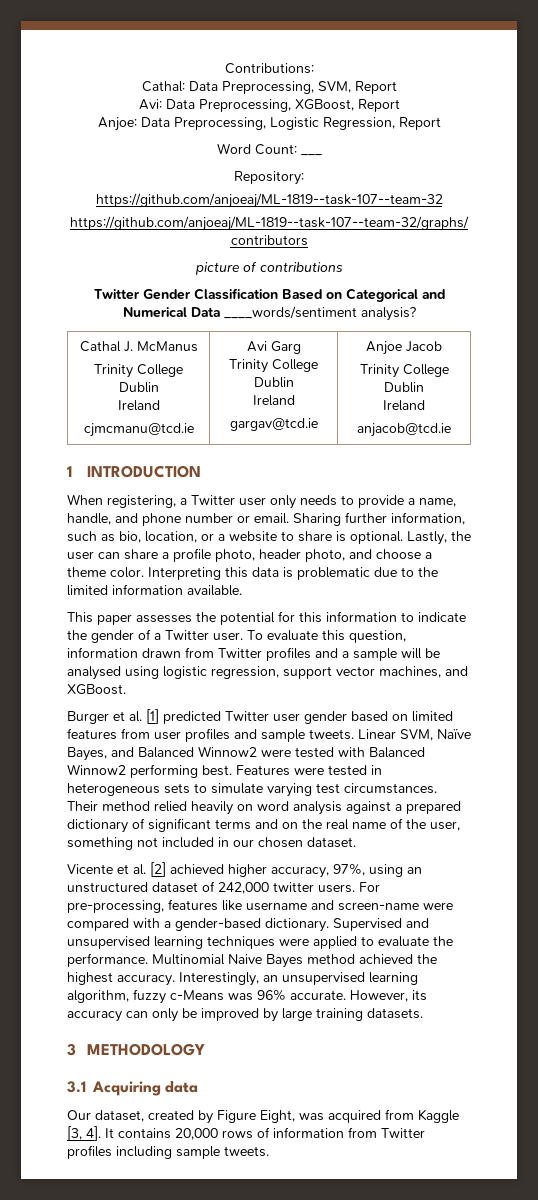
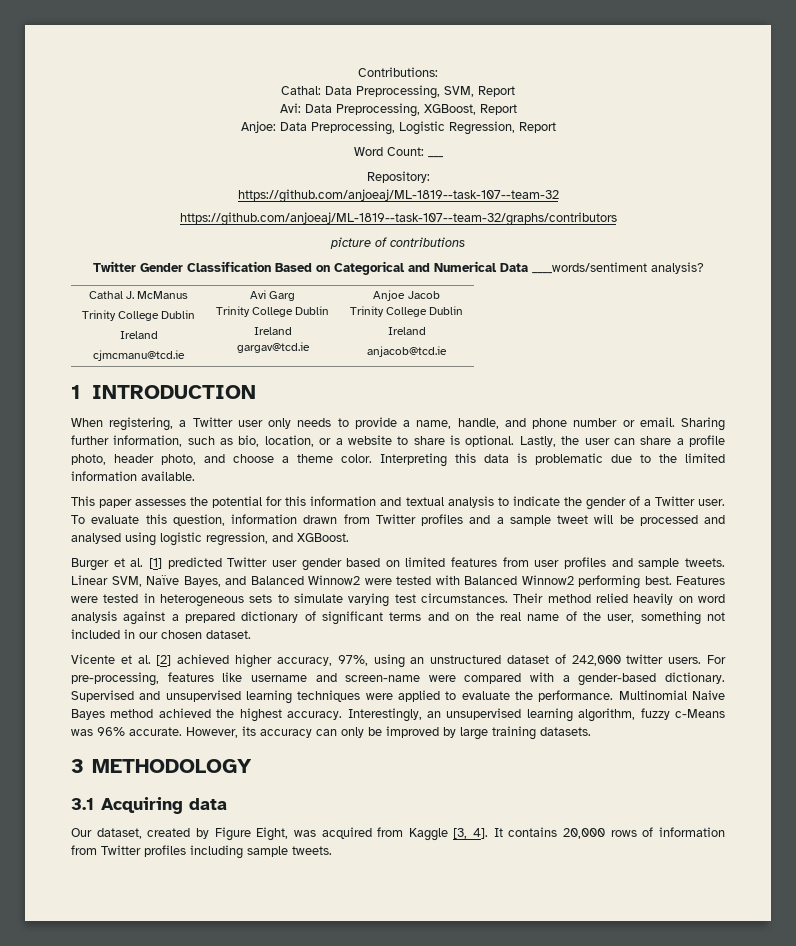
- This paper assesses the potential for this information to indicate the gender of a Twitter user.
+ This paper assesses the potential for this information and textual analysis to indicate the gender of a Twitter user.
- To evaluate this question, information drawn from Twitter profiles and a sample will be analysed using logistic regression, support vector machines, and XGBoost.
+ To evaluate this question, information drawn from Twitter profiles and a sample tweet will be processed and analysed using logistic regression, and XGBoost.

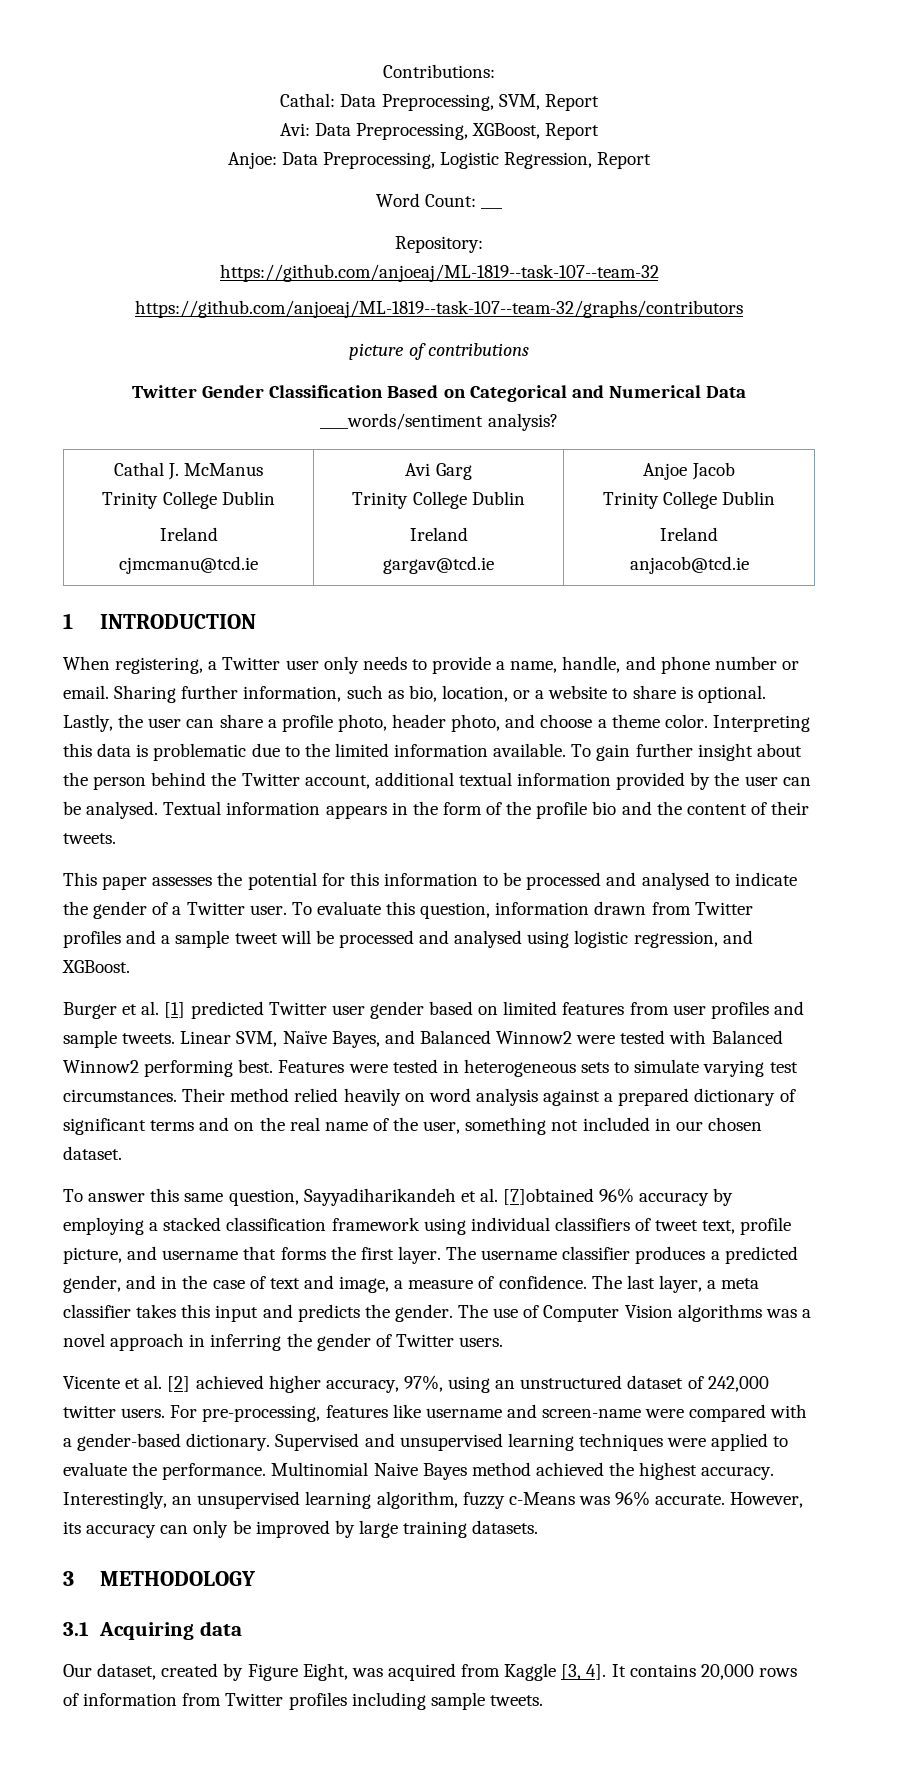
+ To gain further insight about the person behind the Twitter account, additional textual information provided by the user can be analysed. Textual information appears in the form of the profile bio and the content of their tweets.
- This paper assesses the potential for this information and textual analysis to indicate the gender of a Twitter user.
+ This paper assesses the potential for this information to be processed and analysed to indicate the gender of a Twitter user.
+ To answer this same question, Sayyadiharikandeh et al. [7]obtained 96% accuracy by employing a stacked classification framework using individual classifiers of tweet text, profile picture, and username that forms the first layer. The username classifier produces a predicted gender, and in the case of text and image, a measure of confidence. The last layer, a meta classifier takes this input and predicts the gender. The use of Computer Vision algorithms was a novel approach in inferring the gender of Twitter users.

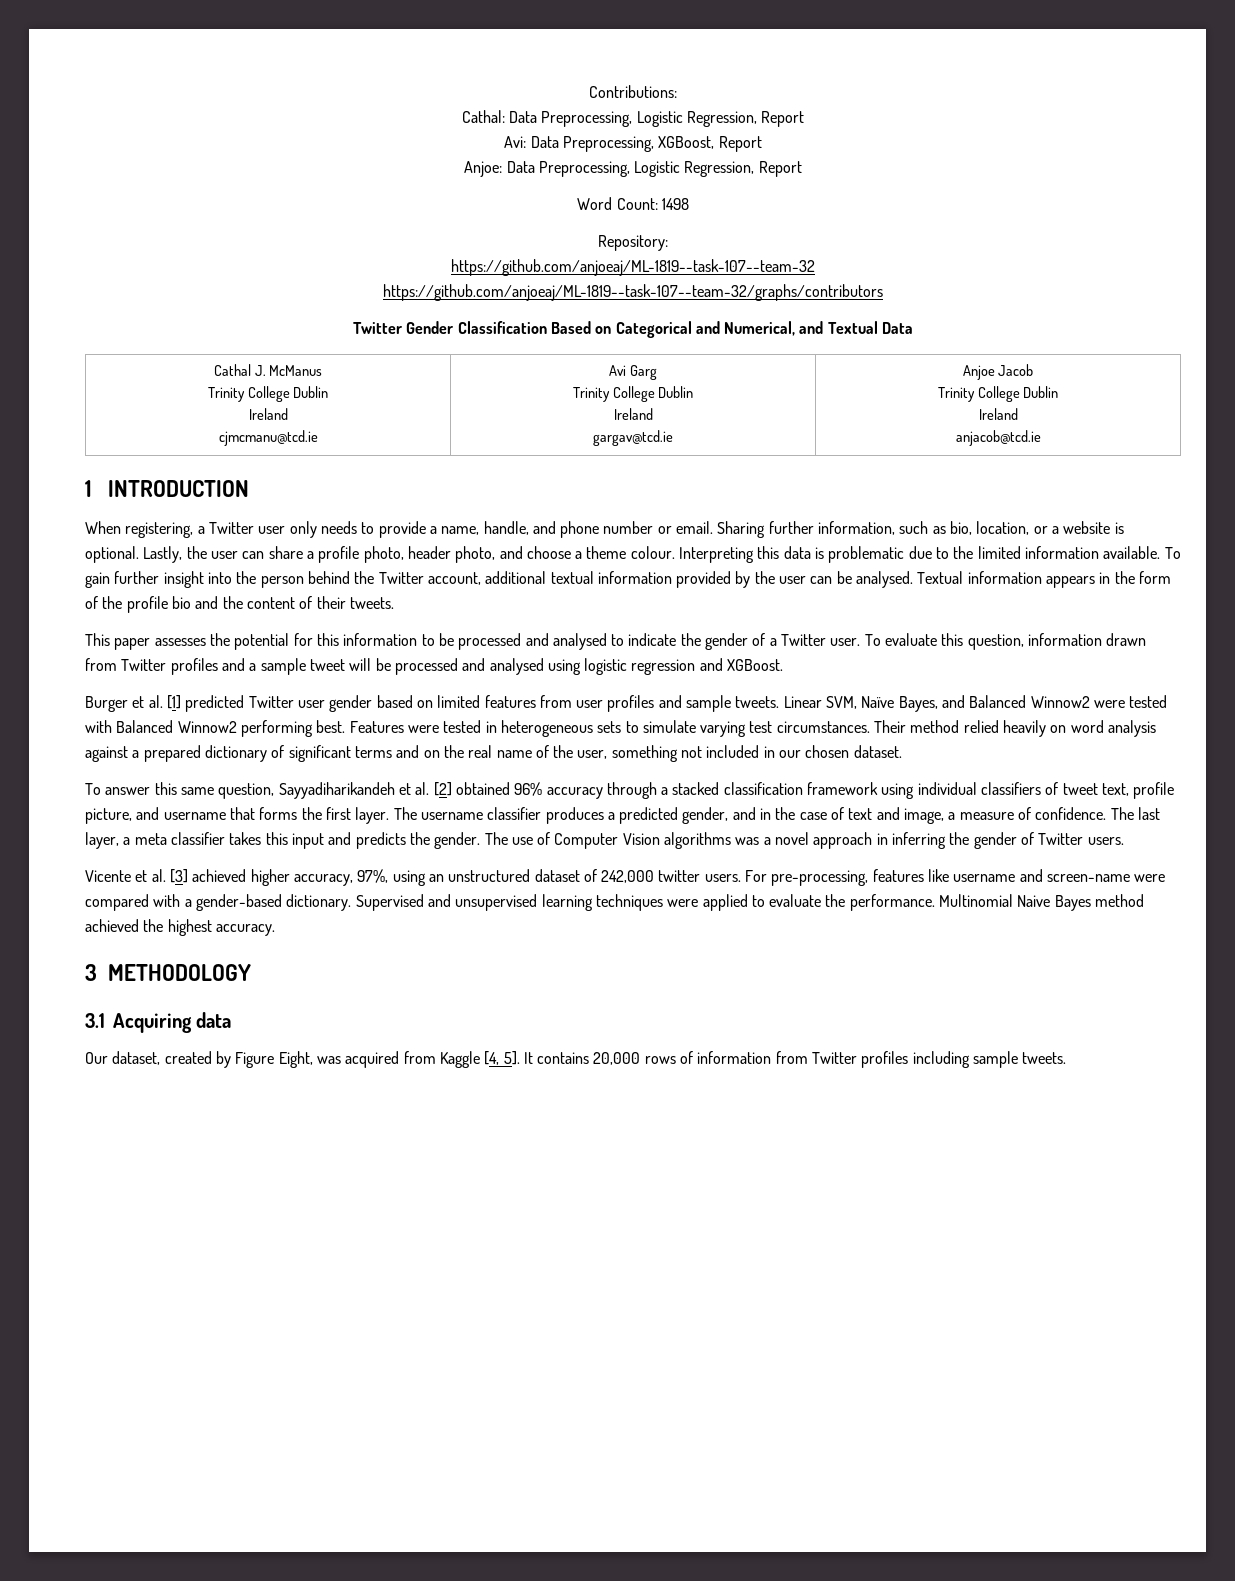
- Cathal: Data Preprocessing, SVM, Report
+ Cathal: Data Preprocessing, Logistic Regression, Report
- Word Count: ___
+ Word Count: 1498
- picture of contributions
- Twitter Gender Classification Based on Categorical and Numerical Data ____words/sentiment analysis?
+ Twitter Gender Classification Based on Categorical and Numerical, and Textual Data
- Sharing further information, such as bio, location, or a website to share is optional.
+ Sharing further information, such as bio, location, or a website is optional.
- Lastly, the user can share a profile photo, header photo, and choose a theme color.
+ Lastly, the user can share a profile photo, header photo, and choose a theme colour.
- To gain further insight about the person behind the Twitter account, additional textual information provided by the user can be analysed.
+ To gain further insight into the person behind the Twitter account, additional textual information provided by the user can be analysed.
- To evaluate this question, information drawn from Twitter profiles and a sample tweet will be processed and analysed using logistic regression, and XGBoost.
+ To evaluate this question, information drawn from Twitter profiles and a sample tweet will be processed and analysed using logistic regression and XGBoost.
- To answer this same question, Sayyadiharikandeh et al. [7]obtained 96% accuracy by employing a stacked classification framework using individual classifiers of tweet text, profile picture, and username that forms the first layer.
+ To answer this same question, Sayyadiharikandeh et al. [2] obtained 96% accuracy through a stacked classification framework using individual classifiers of tweet text, profile picture, and username that forms the first layer.
- Vicente et al. [2] achieved higher accuracy, 97%, using an unstructured dataset of 242,000 twitter users.
+ Vicente et al. [3] achieved higher accuracy, 97%, using an unstructured dataset of 242,000 twitter users.
- Interestingly, an unsupervised learning algorithm, fuzzy c-Means was 96% accurate. However, its accuracy can only be improved by large training datasets.
- Our dataset, created by Figure Eight, was acquired from Kaggle [3, 4].
+ Our dataset, created by Figure Eight, was acquired from Kaggle [4, 5].

